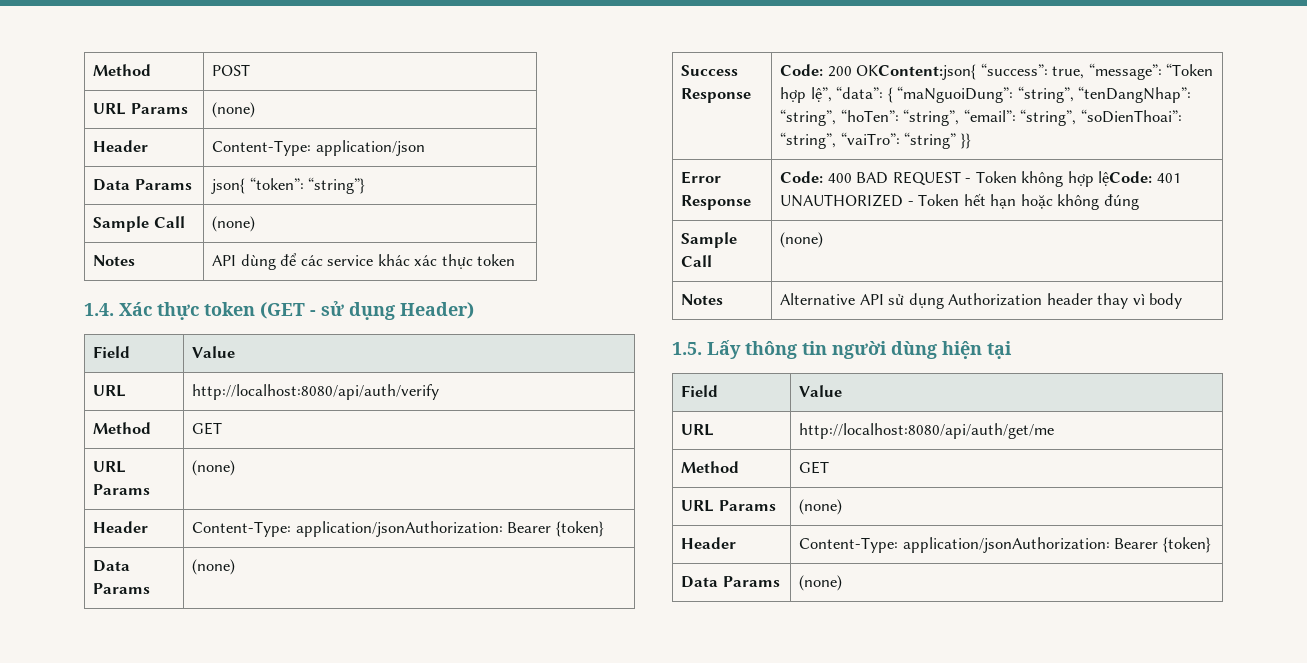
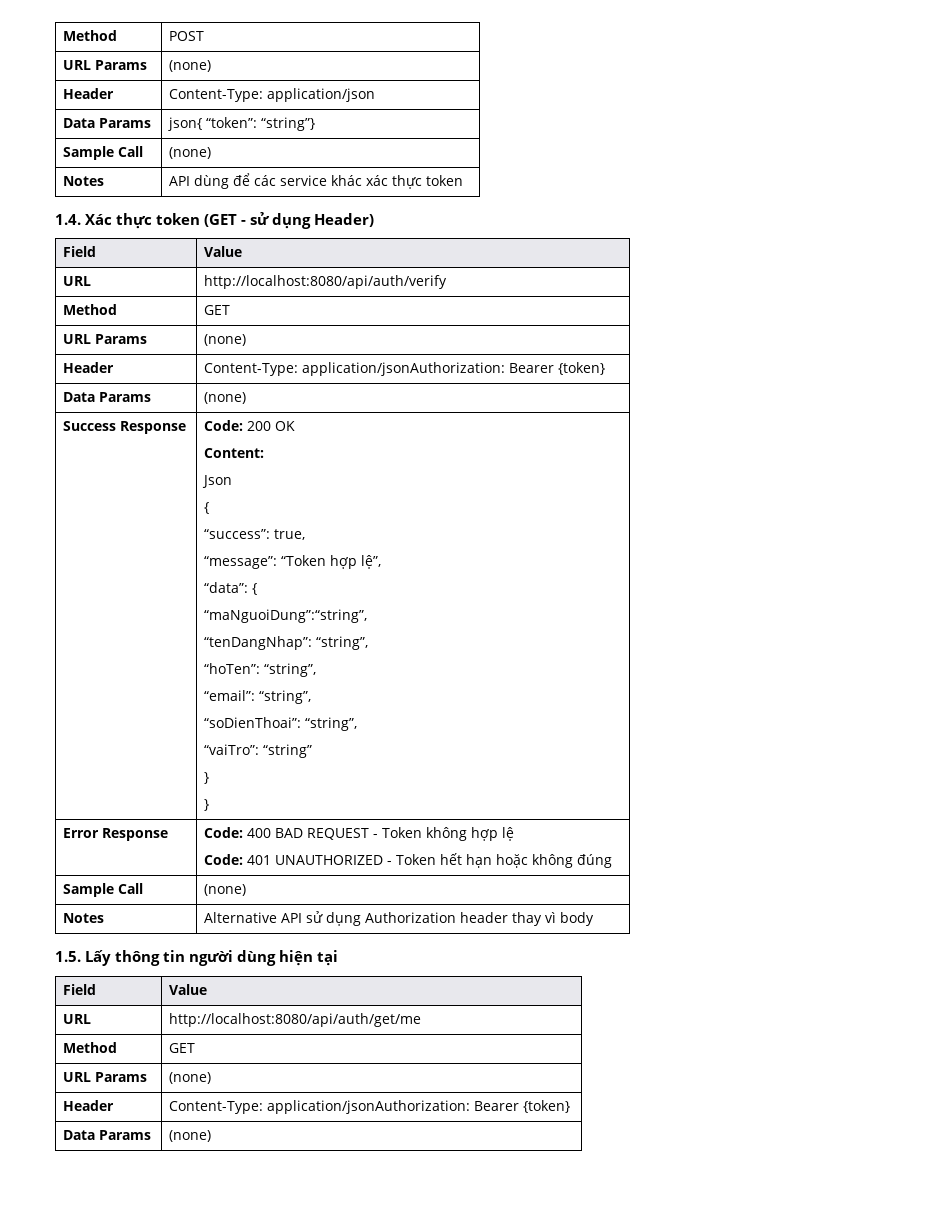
- Success Response | Code: 200 OKContent:json{ “success”: true, “message”: “Token hợp lệ”, “data”: { “maNguoiDung”: “string”, “tenDangNhap”: “string”, “hoTen”: “string”, “email”: “string”, “soDienThoai”: “string”, “vaiTro”: “string” }}
+ Success Response | Code: 200 OK
+ Content:
+ Json
+ {
+ “success”: true,
+ “message”: “Token hợp lệ”,
+ “data”: {
+ “maNguoiDung”:“string”,
+ “tenDangNhap”: “string”,
+ “hoTen”: “string”,
+ “email”: “string”,
+ “soDienThoai”: “string”,
+ “vaiTro”: “string”
+ }
+ }
- Error Response | Code: 400 BAD REQUEST - Token không hợp lệCode: 401 UNAUTHORIZED - Token hết hạn hoặc không đúng
+ Error Response | Code: 400 BAD REQUEST - Token không hợp lệ
+ Code: 401 UNAUTHORIZED - Token hết hạn hoặc không đúng

